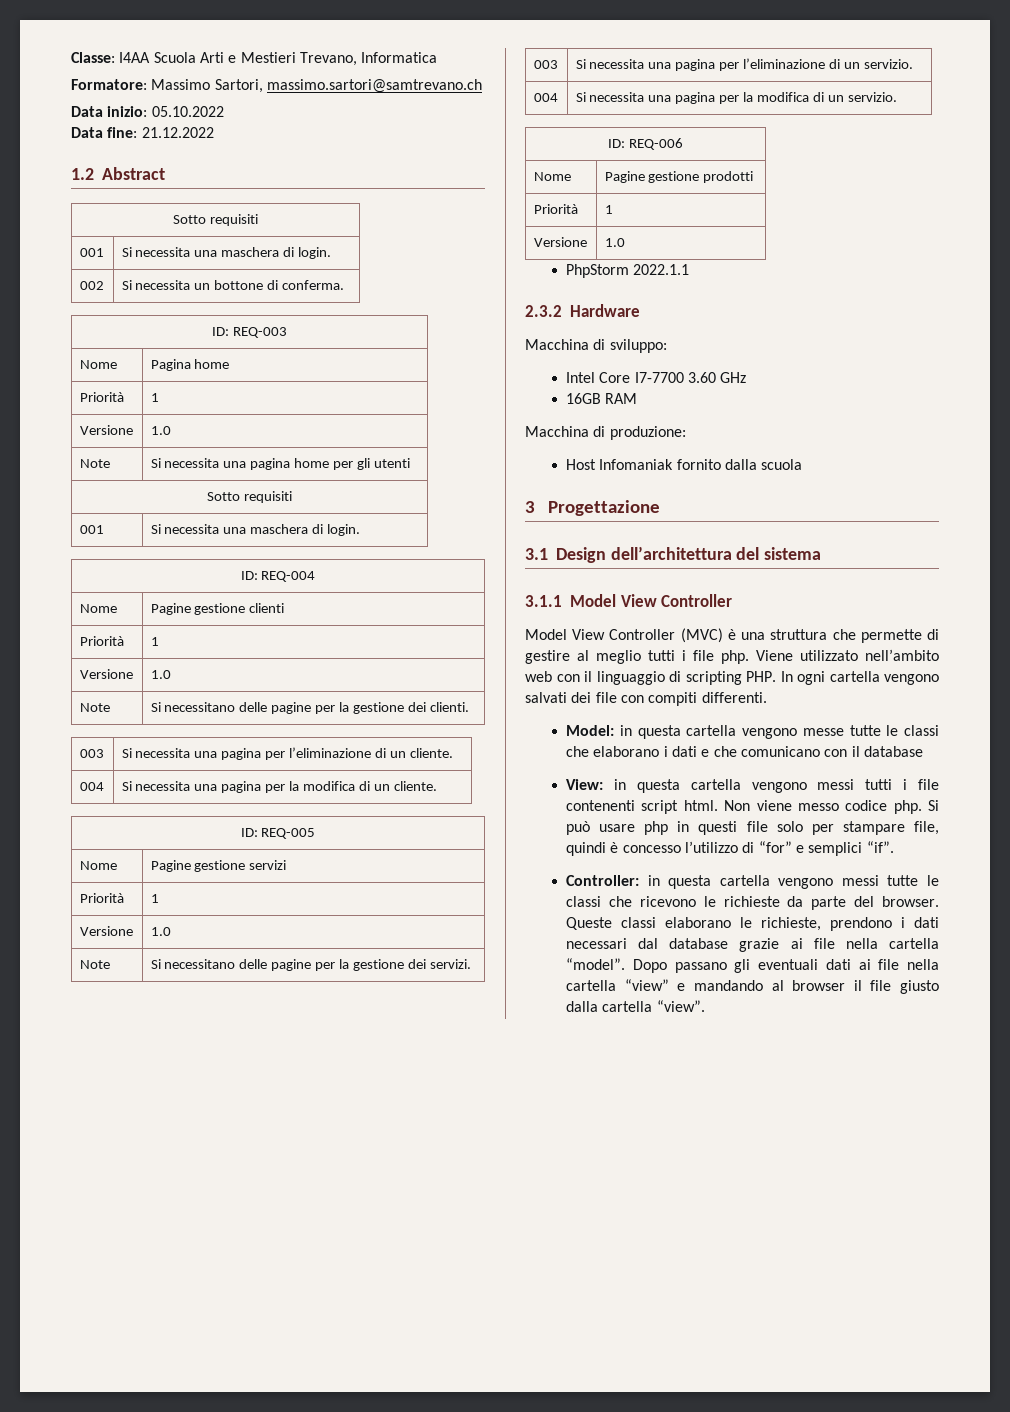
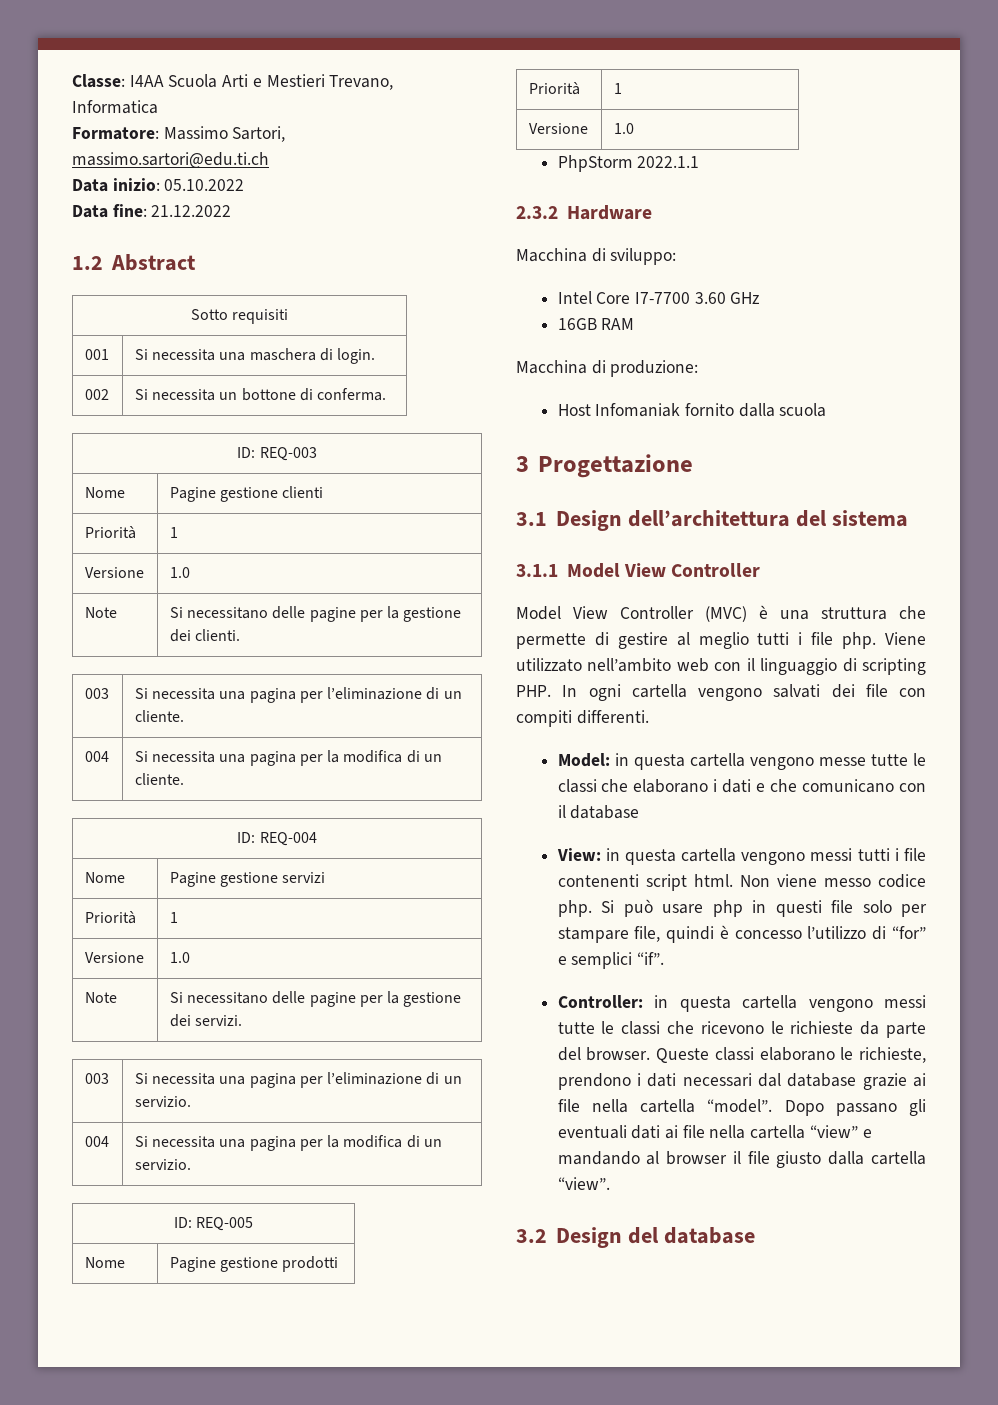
- Formatore: Massimo Sartori, massimo.sartori@samtrevano.ch
+ Formatore: Massimo Sartori, massimo.sartori@edu.ti.ch
- Nome | Pagina home
- Priorità | 1
- Versione | 1.0
- Note | Si necessita una pagina home per gli utenti
- Sotto requisiti
- 001 | Si necessita una maschera di login.
- ID: REQ-004
- ID: REQ-005
+ ID: REQ-004
- ID: REQ-006
+ ID: REQ-005
+ 3.2 Design del database

